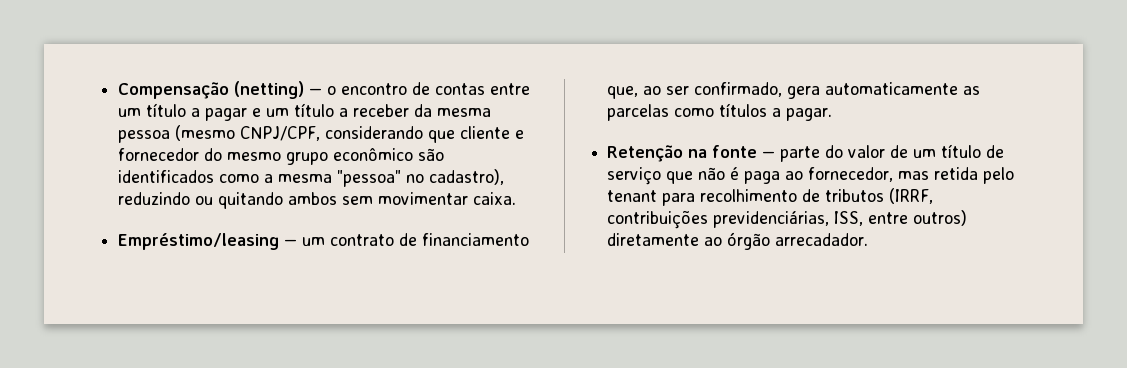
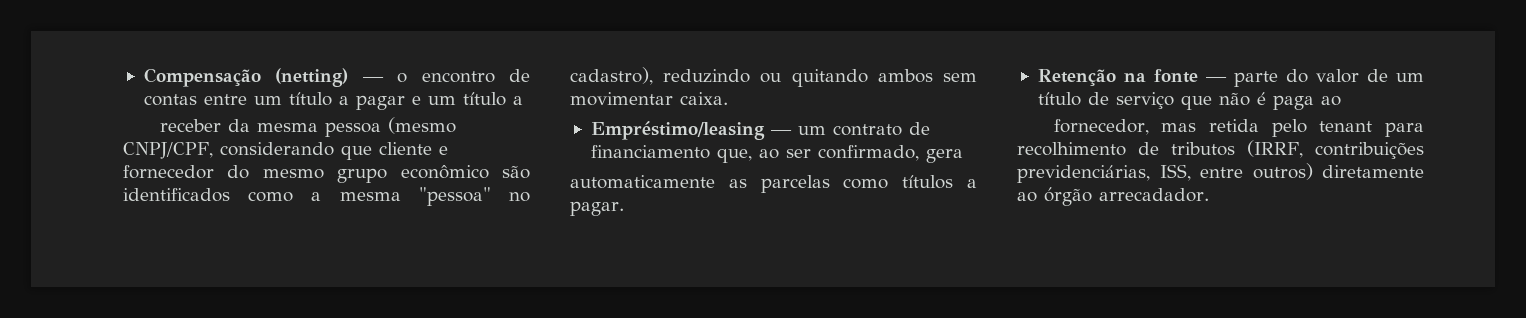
- Compensação (netting) — o encontro de contas entre um título a pagar e um título a receber da mesma pessoa (mesmo CNPJ/CPF, considerando que cliente e fornecedor do mesmo grupo econômico são identificados como a mesma "pessoa" no cadastro), reduzindo ou quitando ambos sem movimentar caixa.
+ Compensação (netting) — o encontro de contas entre um título a pagar e um título a
+ receber da mesma pessoa (mesmo CNPJ/CPF, considerando que cliente e fornecedor do mesmo grupo econômico são identificados como a mesma "pessoa" no cadastro), reduzindo ou quitando ambos sem movimentar caixa.
- Empréstimo/leasing — um contrato de financiamento que, ao ser confirmado, gera automaticamente as parcelas como títulos a pagar.
+ Empréstimo/leasing — um contrato de financiamento que, ao ser confirmado, gera
+ automaticamente as parcelas como títulos a pagar.
- Retenção na fonte — parte do valor de um título de serviço que não é paga ao fornecedor, mas retida pelo tenant para recolhimento de tributos (IRRF, contribuições previdenciárias, ISS, entre outros) diretamente ao órgão arrecadador.
+ Retenção na fonte — parte do valor de um título de serviço que não é paga ao
+ fornecedor, mas retida pelo tenant para recolhimento de tributos (IRRF, contribuições previdenciárias, ISS, entre outros) diretamente ao órgão arrecadador.

